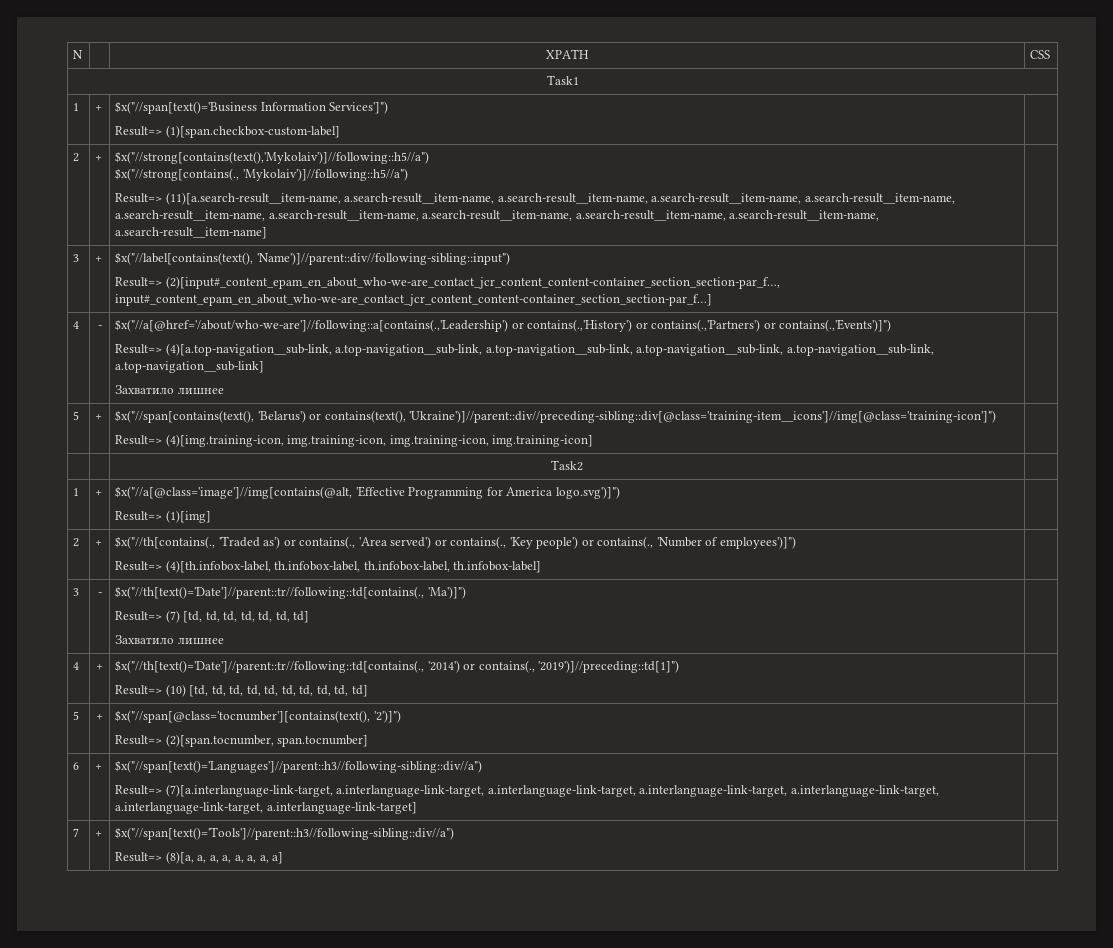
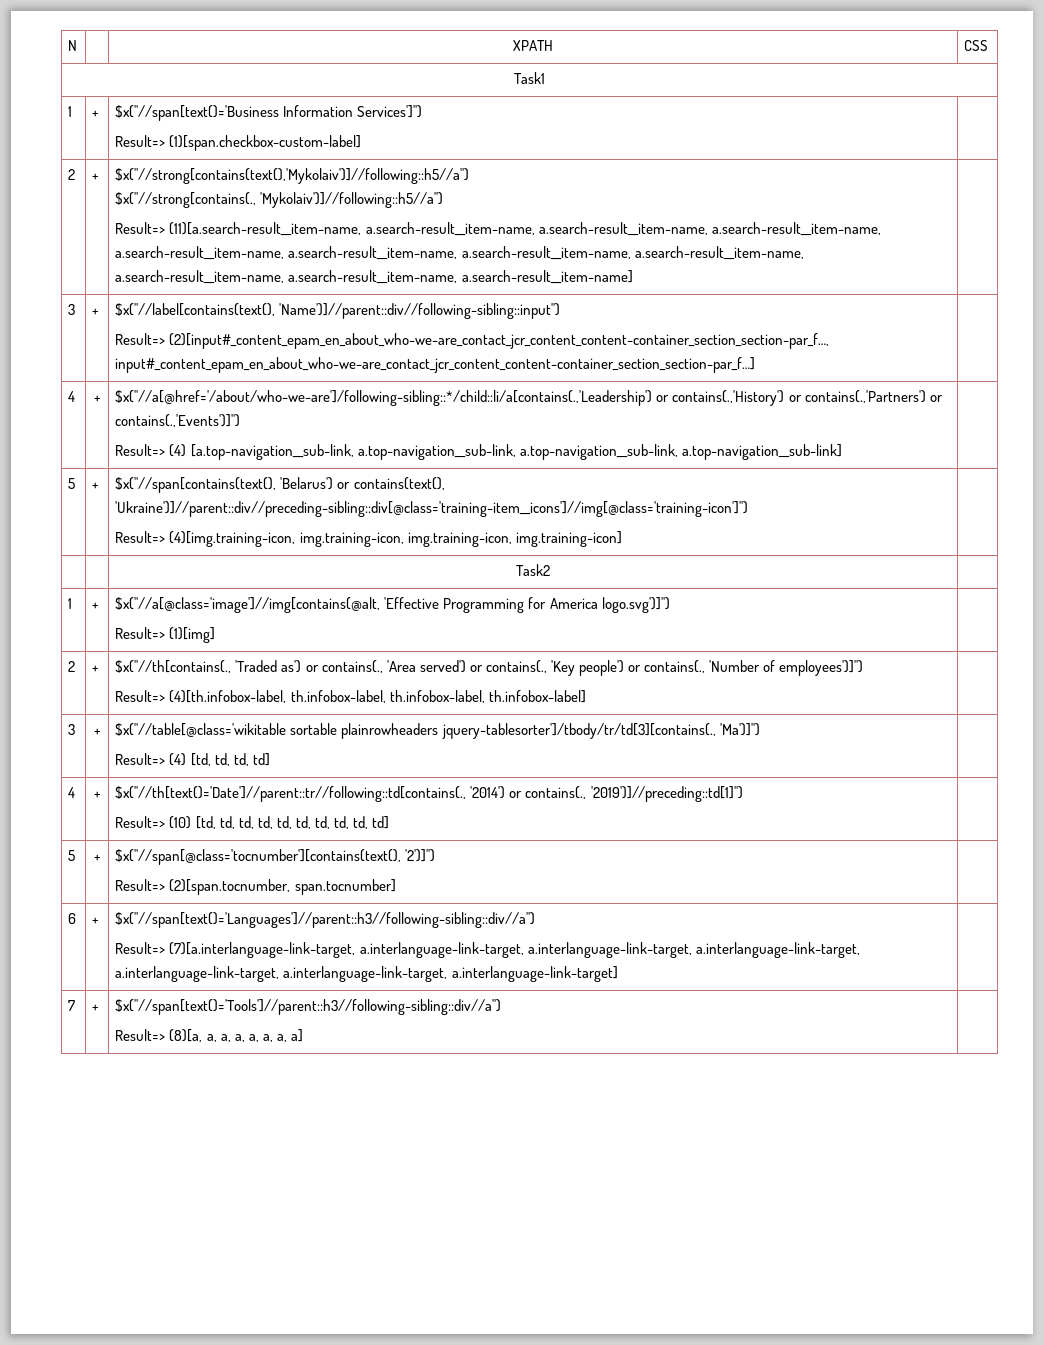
- 4 | - | $x("//a[@href='/about/who-we-are']//following::a[contains(.,'Leadership') or contains(.,'History') or contains(.,'Partners') or contains(.,'Events')]")
- Result=> (4)[a.top-navigation__sub-link, a.top-navigation__sub-link, a.top-navigation__sub-link, a.top-navigation__sub-link, a.top-navigation__sub-link, a.top-navigation__sub-link]
- Захватило лишнее |
+ 4 | + | $x("//a[@href='/about/who-we-are']/following-sibling::*/child::li/a[contains(.,'Leadership') or contains(.,'History') or contains(.,'Partners') or contains(.,'Events')]")
+ Result=> (4) [a.top-navigation__sub-link, a.top-navigation__sub-link, a.top-navigation__sub-link, a.top-navigation__sub-link] |
- 3 | - | $x("//th[text()='Date']//parent::tr//following::td[contains(., 'Ma')]")
- Result=> (7) [td, td, td, td, td, td, td]
- Захватило лишнее |
+ 3 | + | $x("//table[@class='wikitable sortable plainrowheaders jquery-tablesorter']/tbody/tr/td[3][contains(., 'Ma')]")
+ Result=> (4) [td, td, td, td] |

